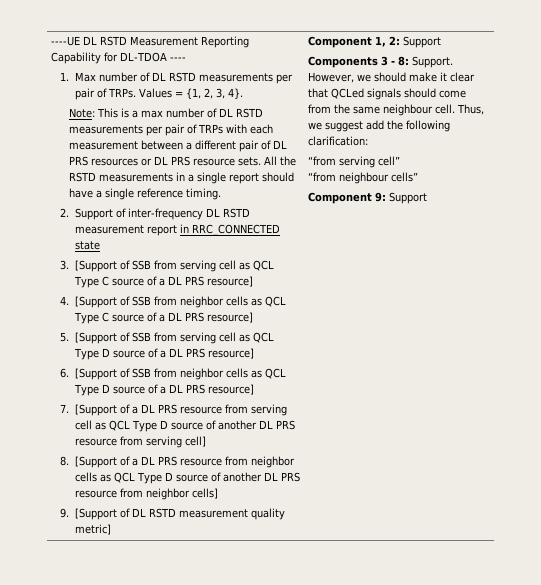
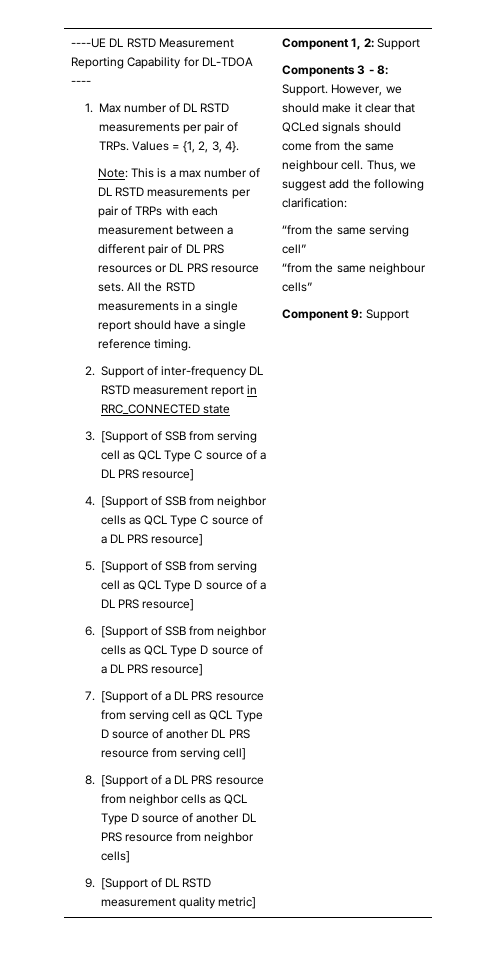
- “from serving cell”
+ “from the same serving cell”
- “from neighbour cells”
+ “from the same neighbour cells”

